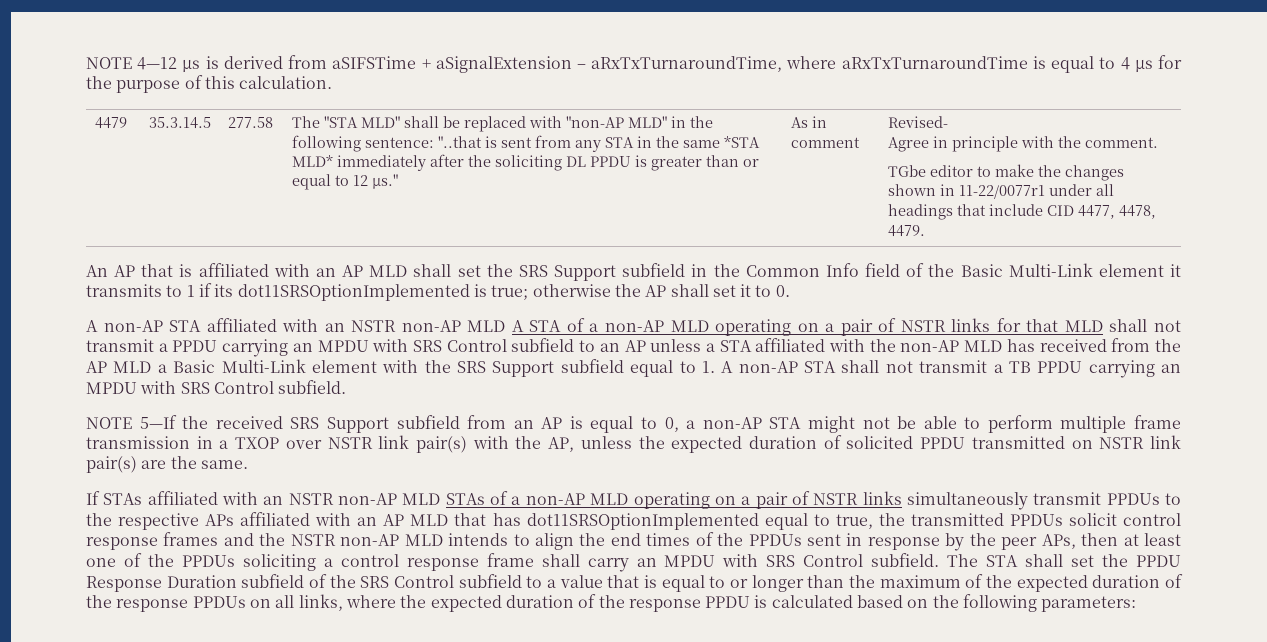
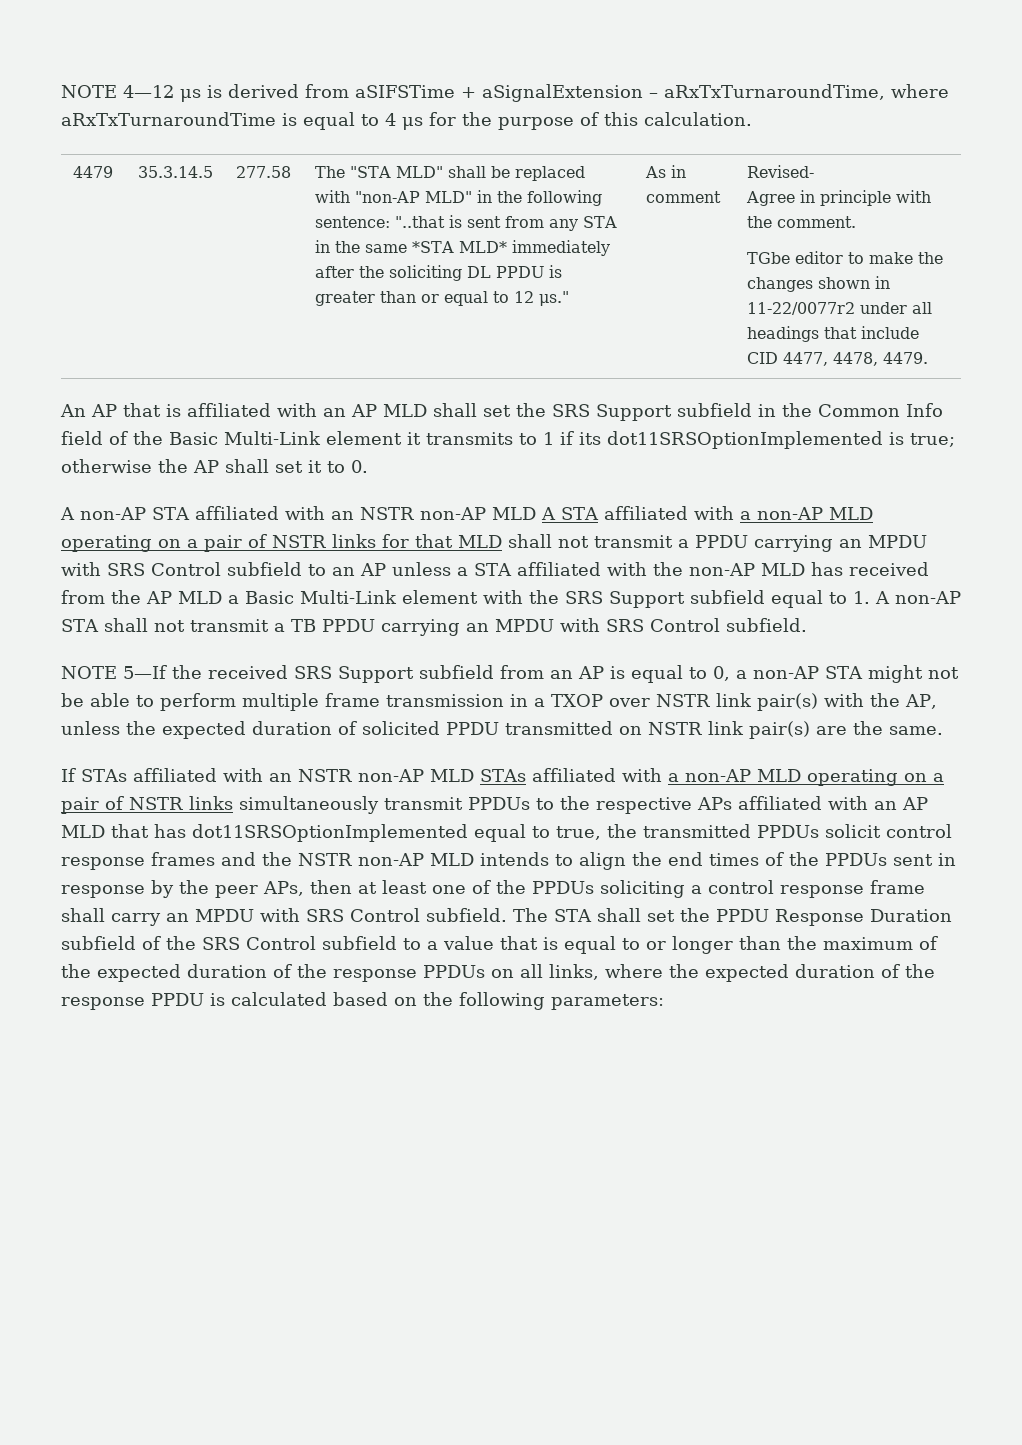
- TGbe editor to make the changes shown in 11-22/0077r1 under all headings that include CID 4477, 4478, 4479.
+ TGbe editor to make the changes shown in 11-22/0077r2 under all headings that include CID 4477, 4478, 4479.
- A non-AP STA affiliated with an NSTR non-AP MLD A STA of a non-AP MLD operating on a pair of NSTR links for that MLD shall not transmit a PPDU carrying an MPDU with SRS Control subfield to an AP unless a STA affiliated with the non-AP MLD has received from the AP MLD a Basic Multi-Link element with the SRS Support subfield equal to 1. A non-AP STA shall not transmit a TB PPDU carrying an MPDU with SRS Control subfield.
+ A non-AP STA affiliated with an NSTR non-AP MLD A STA affiliated with a non-AP MLD operating on a pair of NSTR links for that MLD shall not transmit a PPDU carrying an MPDU with SRS Control subfield to an AP unless a STA affiliated with the non-AP MLD has received from the AP MLD a Basic Multi-Link element with the SRS Support subfield equal to 1. A non-AP STA shall not transmit a TB PPDU carrying an MPDU with SRS Control subfield.
- If STAs affiliated with an NSTR non-AP MLD STAs of a non-AP MLD operating on a pair of NSTR links simultaneously transmit PPDUs to the respective APs affiliated with an AP MLD that has dot11SRSOptionImplemented equal to true, the transmitted PPDUs solicit control response frames and the NSTR non-AP MLD intends to align the end times of the PPDUs sent in response by the peer APs, then at least one of the PPDUs soliciting a control response frame shall carry an MPDU with SRS Control subfield.
+ If STAs affiliated with an NSTR non-AP MLD STAs affiliated with a non-AP MLD operating on a pair of NSTR links simultaneously transmit PPDUs to the respective APs affiliated with an AP MLD that has dot11SRSOptionImplemented equal to true, the transmitted PPDUs solicit control response frames and the NSTR non-AP MLD intends to align the end times of the PPDUs sent in response by the peer APs, then at least one of the PPDUs soliciting a control response frame shall carry an MPDU with SRS Control subfield.

